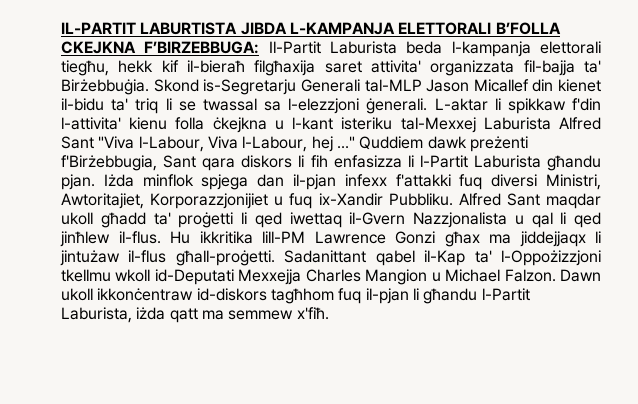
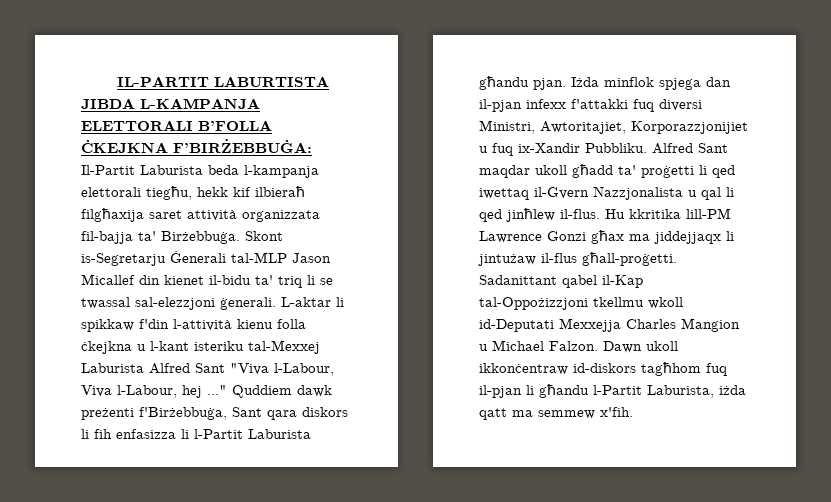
- IL-PARTIT LABURTISTA JIBDA L-KAMPANJA ELETTORALI B’FOLLA CKEJKNA F’BIRZEBBUGA: Il-Partit Laburista beda l-kampanja elettorali tiegħu, hekk kif il-bieraħ filgħaxija saret attivita' organizzata fil-bajja ta' Birżebbuġia. Skond is-Segretarju Generali tal-MLP Jason Micallef din kienet il-bidu ta' triq li se twassal sa l-elezzjoni ġenerali.
+ IL-PARTIT LABURTISTA JIBDA L-KAMPANJA ELETTORALI B’FOLLA ĊKEJKNA F’BIRŻEBBUĠA: Il-Partit Laburista beda l-kampanja elettorali tiegħu, hekk kif ilbieraħ filgħaxija saret attività organizzata fil-bajja ta' Birżebbuġa. Skont is-Segretarju Ġenerali tal-MLP Jason Micallef din kienet il-bidu ta' triq li se twassal sal-elezzjoni ġenerali.
- L-aktar li spikkaw f'din l-attivita' kienu folla ċkejkna u l-kant isteriku tal-Mexxej Laburista Alfred Sant "Viva l-Labour, Viva l-Labour, hej ..."
+ L-aktar li spikkaw f'din l-attività kienu folla ċkejkna u l-kant isteriku tal-Mexxej Laburista Alfred Sant "Viva l-Labour, Viva l-Labour, hej ..."
- Quddiem dawk preżenti f'Birżebbugia, Sant qara diskors li fih enfasizza li l-Partit Laburista għandu pjan.
+ Quddiem dawk preżenti f'Birżebbuġa, Sant qara diskors li fih enfasizza li l-Partit Laburista għandu pjan.
- Hu ikkritika lill-PM Lawrence Gonzi għax ma jiddejjaqx li jintużaw il-flus għall-proġetti.
+ Hu kkritika lill-PM Lawrence Gonzi għax ma jiddejjaqx li jintużaw il-flus għall-proġetti.
- Sadanittant qabel il-Kap ta' l-Oppożizzjoni tkellmu wkoll id-Deputati Mexxejja Charles Mangion u Michael Falzon.
+ Sadanittant qabel il-Kap tal-Oppożizzjoni tkellmu wkoll id-Deputati Mexxejja Charles Mangion u Michael Falzon.
- Dawn ukoll ikkonċentraw id-diskors tagħhom fuq il-pjan li għandu l-Partit Laburista, iżda qatt ma semmew x'fiħ.
+ Dawn ukoll ikkonċentraw id-diskors tagħhom fuq il-pjan li għandu l-Partit Laburista, iżda qatt ma semmew x'fih.

